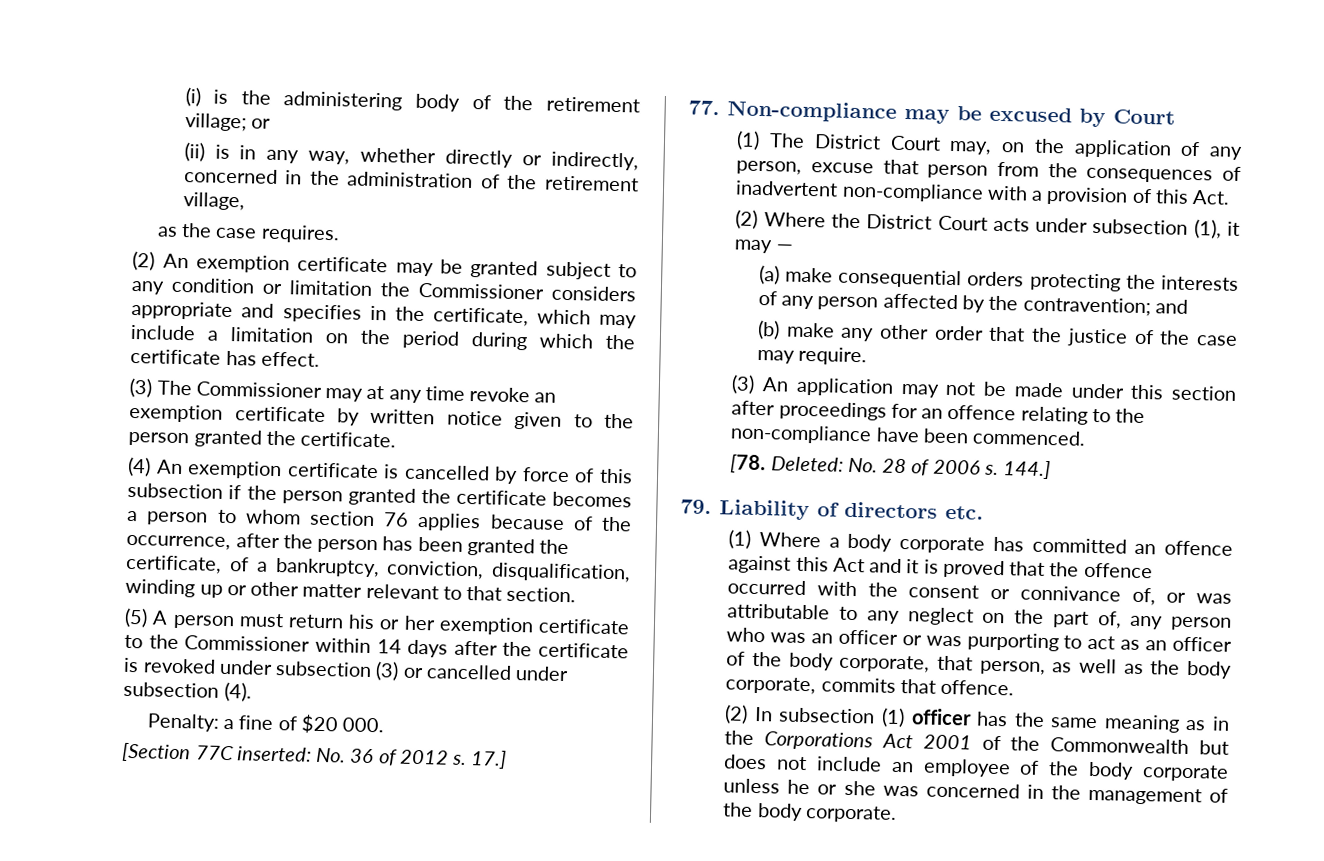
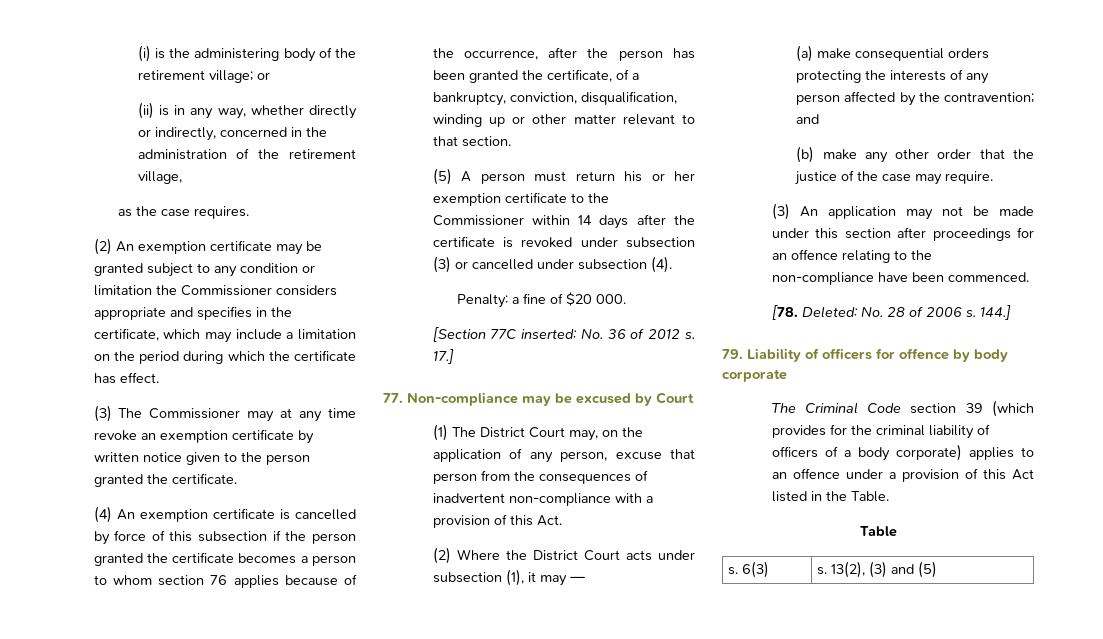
- 79. Liability of directors etc.
- (1) Where a body corporate has committed an offence against this Act and it is proved that the offence occurred with the consent or connivance of, or was attributable to any neglect on the part of, any person who was an officer or was purporting to act as an officer of the body corporate, that person, as well as the body corporate, commits that offence.
- (2) In subsection (1) officer has the same meaning as in the Corporations Act 2001 of the Commonwealth but does not include an employee of the body corporate unless he or she was concerned in the management of the body corporate.
+ 79. Liability of officers for offence by body corporate
+ The Criminal Code section 39 (which provides for the criminal liability of officers of a body corporate) applies to an offence under a provision of this Act listed in the Table.
+ Table
+ s. 6(3) | s. 13(2), (3) and (5)

